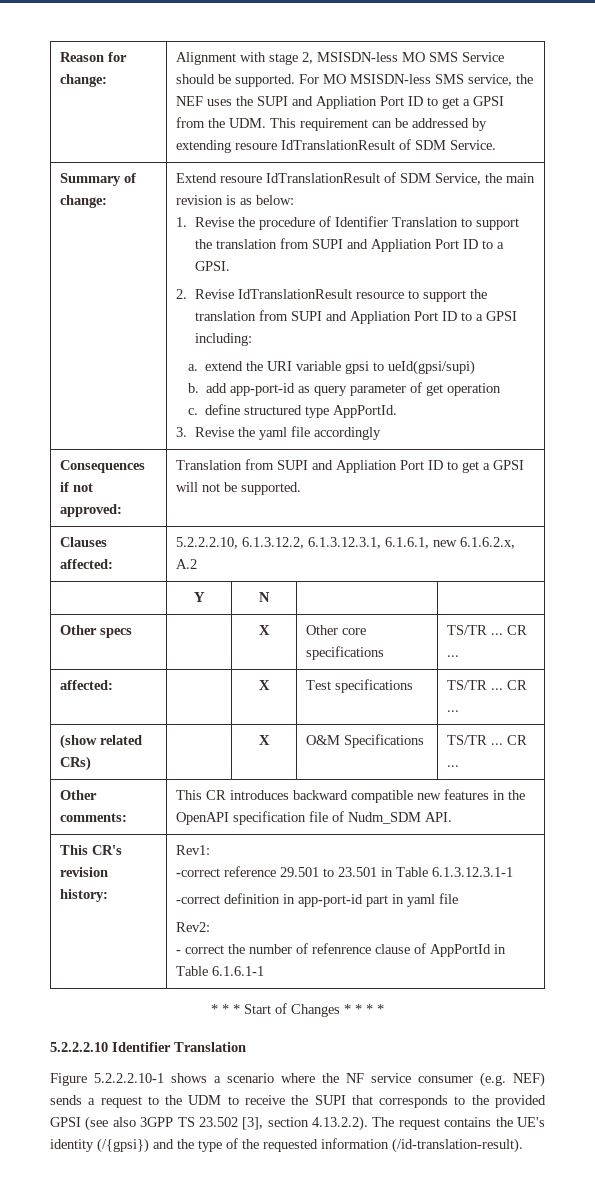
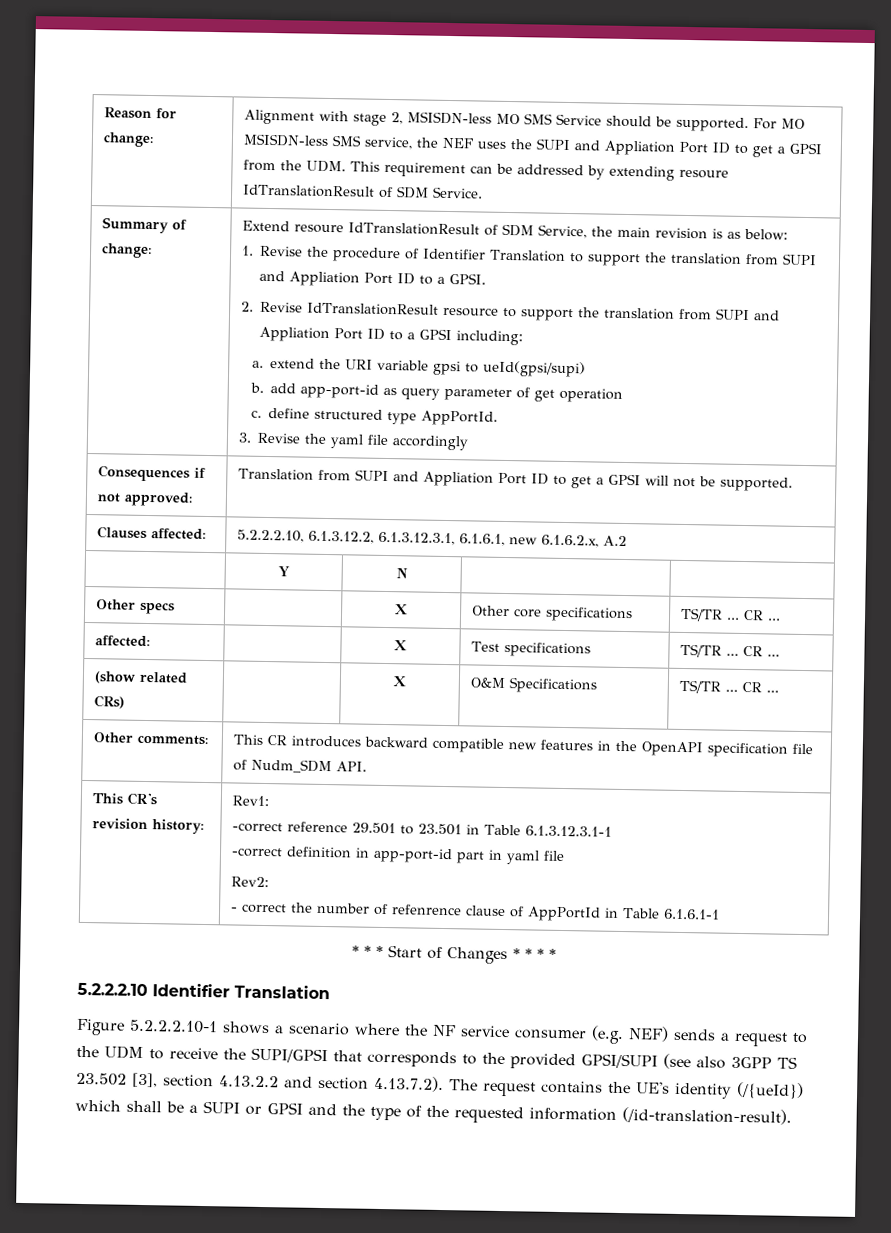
- Figure 5.2.2.2.10-1 shows a scenario where the NF service consumer (e.g. NEF) sends a request to the UDM to receive the SUPI that corresponds to the provided GPSI (see also 3GPP TS 23.502 [3], section 4.13.2.2). The request contains the UE's identity (/{gpsi}) and the type of the requested information (/id-translation-result).
+ Figure 5.2.2.2.10-1 shows a scenario where the NF service consumer (e.g. NEF) sends a request to the UDM to receive the SUPI/GPSI that corresponds to the provided GPSI/SUPI (see also 3GPP TS 23.502 [3], section 4.13.2.2 and section 4.13.7.2). The request contains the UE's identity (/{ueId}) which shall be a SUPI or GPSI and the type of the requested information (/id-translation-result).

